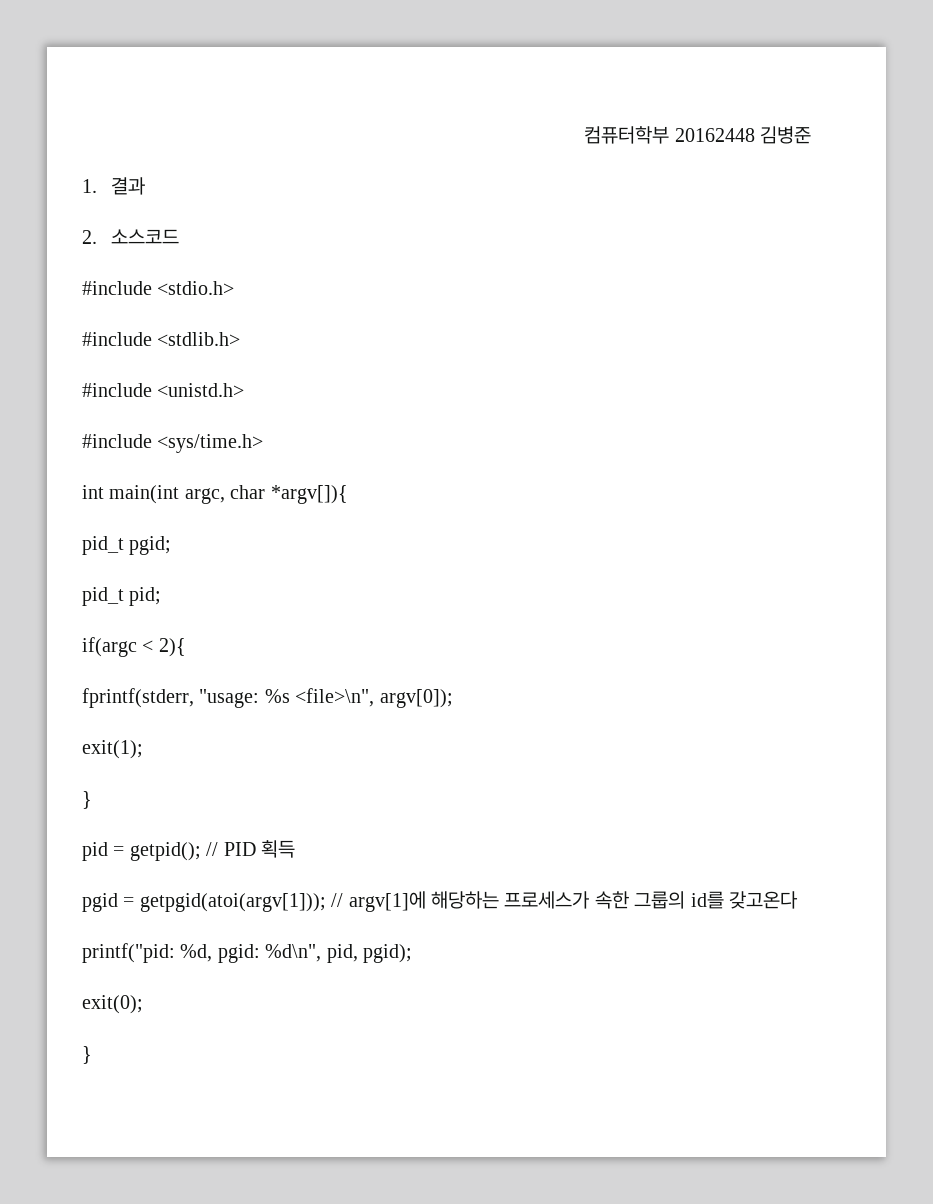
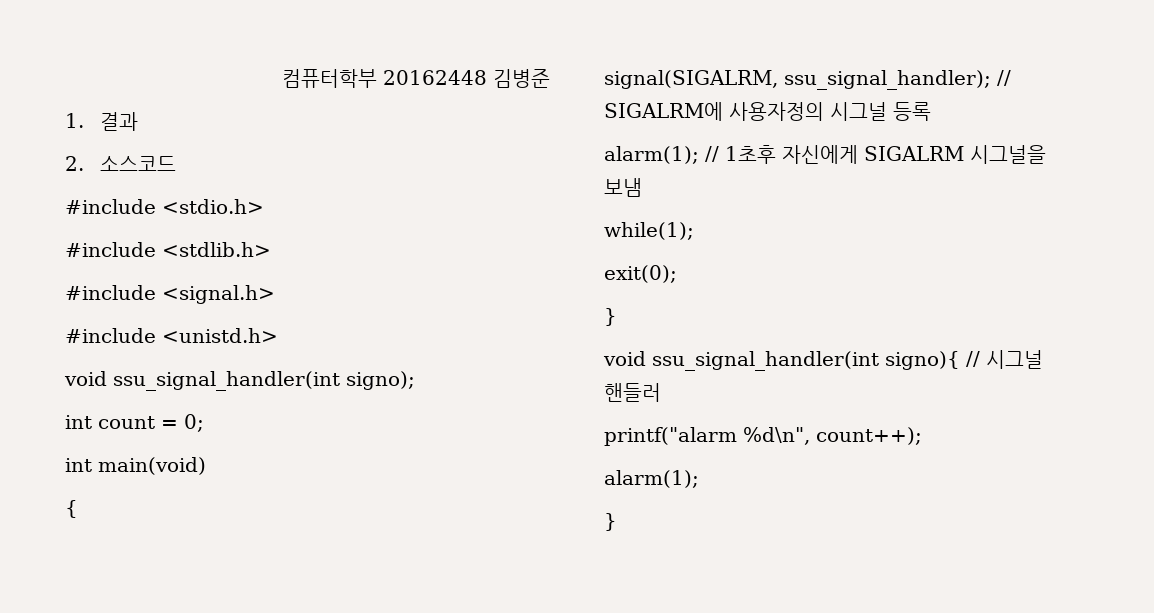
+ #include <signal.h>
- #include <sys/time.h>
- int main(int argc, char *argv[]){
- pid_t pgid;
- pid_t pid;
- if(argc < 2){
- fprintf(stderr, "usage: %s <file>\n", argv[0]);
- exit(1);
+ void ssu_signal_handler(int signo);
+ int count = 0;
+ int main(void)
+ {
+ signal(SIGALRM, ssu_signal_handler); // SIGALRM에 사용자정의 시그널 등록
+ alarm(1); // 1초후 자신에게 SIGALRM 시그널을 보냄
+ while(1);
+ exit(0);
  }
- pid = getpid(); // PID 획득
- pgid = getpgid(atoi(argv[1])); // argv[1]에 해당하는 프로세스가 속한 그룹의 id를 갖고온다
- printf("pid: %d, pgid: %d\n", pid, pgid);
- exit(0);
+ void ssu_signal_handler(int signo){ // 시그널 핸들러
+ printf("alarm %d\n", count++);
+ alarm(1);

